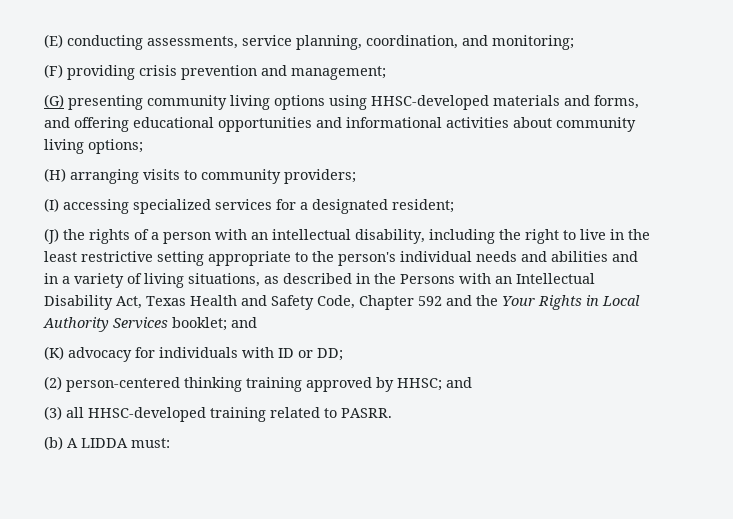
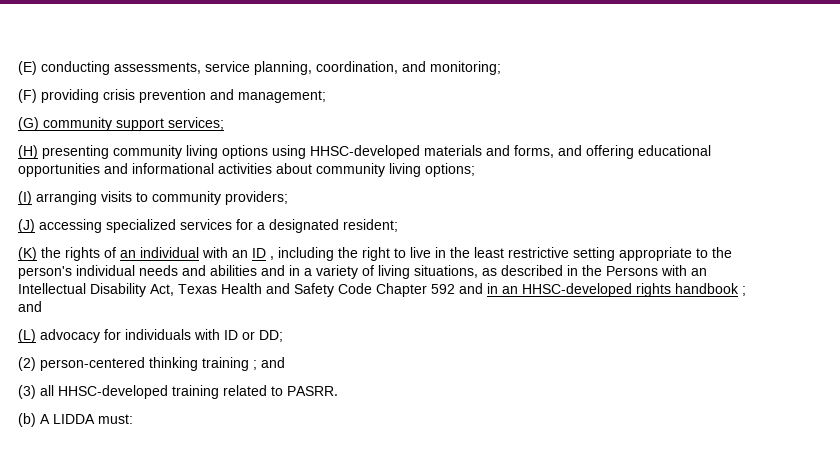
- (G) presenting community living options using HHSC-developed materials and forms, and offering educational opportunities and informational activities about community living options;
+ (G) community support services;
+ (H) presenting community living options using HHSC-developed materials and forms, and offering educational opportunities and informational activities about community living options;
- (H) arranging visits to community providers;
+ (I) arranging visits to community providers;
- (I) accessing specialized services for a designated resident;
+ (J) accessing specialized services for a designated resident;
- (J) the rights of a person with an intellectual disability, including the right to live in the least restrictive setting appropriate to the person's individual needs and abilities and in a variety of living situations, as described in the Persons with an Intellectual Disability Act, Texas Health and Safety Code, Chapter 592 and the Your Rights in Local Authority Services booklet; and
- (K) advocacy for individuals with ID or DD;
+ (K) the rights of an individual with an ID , including the right to live in the least restrictive setting appropriate to the person's individual needs and abilities and in a variety of living situations, as described in the Persons with an Intellectual Disability Act, Texas Health and Safety Code Chapter 592 and in an HHSC-developed rights handbook ; and
+ (L) advocacy for individuals with ID or DD;
- (2) person-centered thinking training approved by HHSC; and
+ (2) person-centered thinking training ; and

